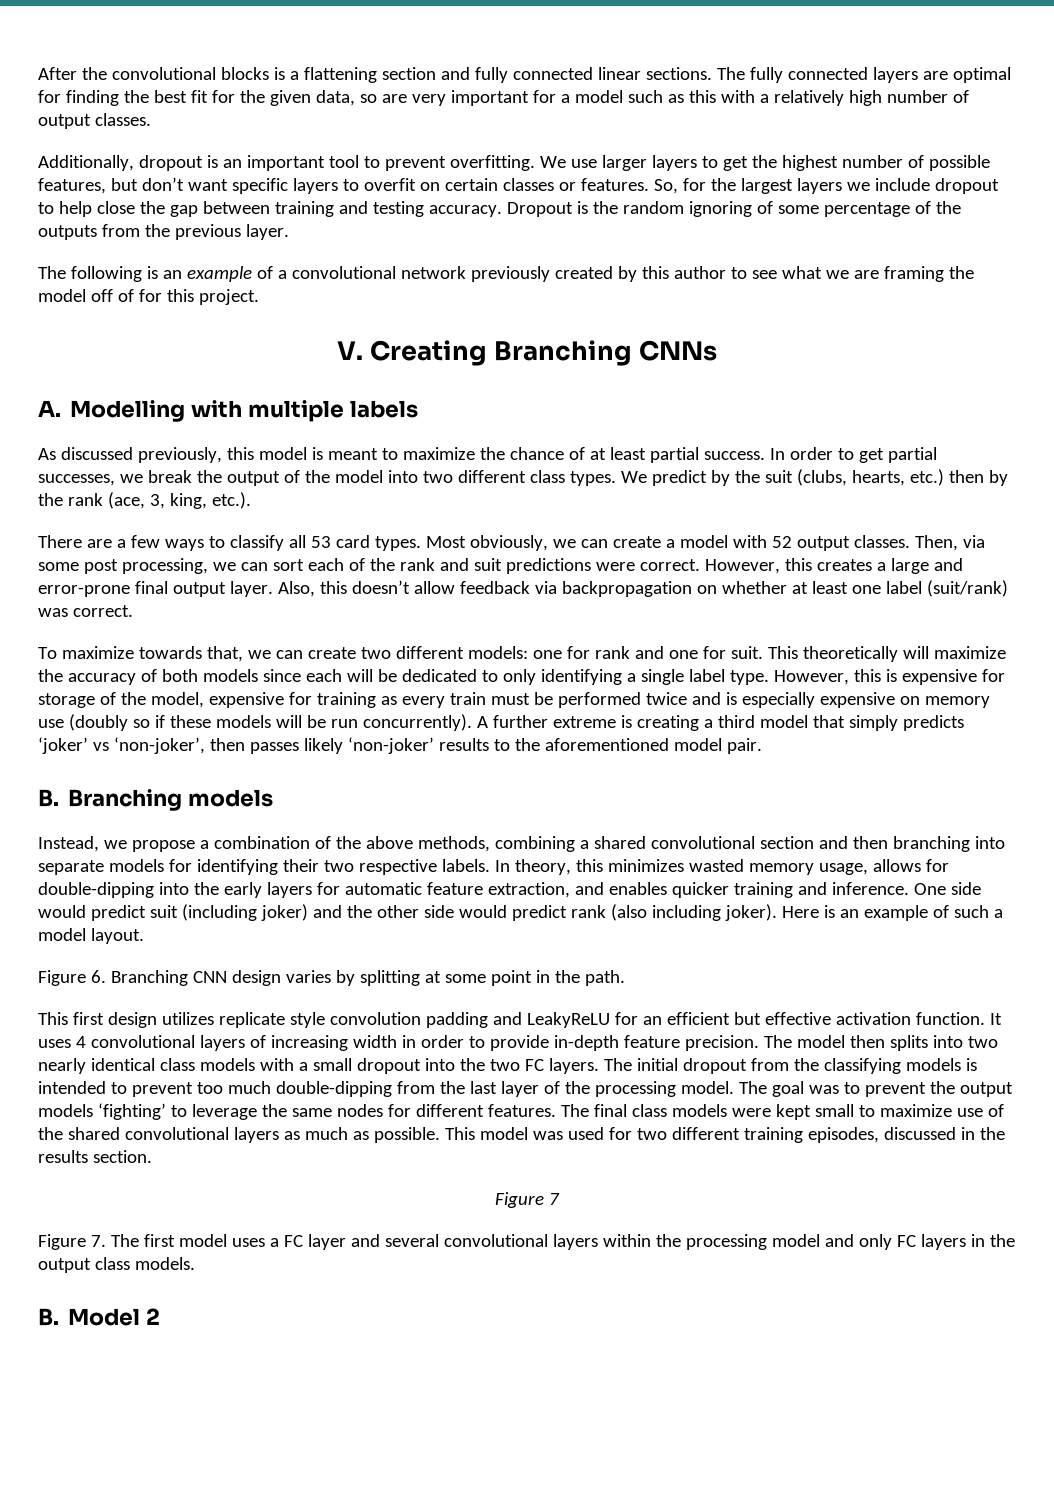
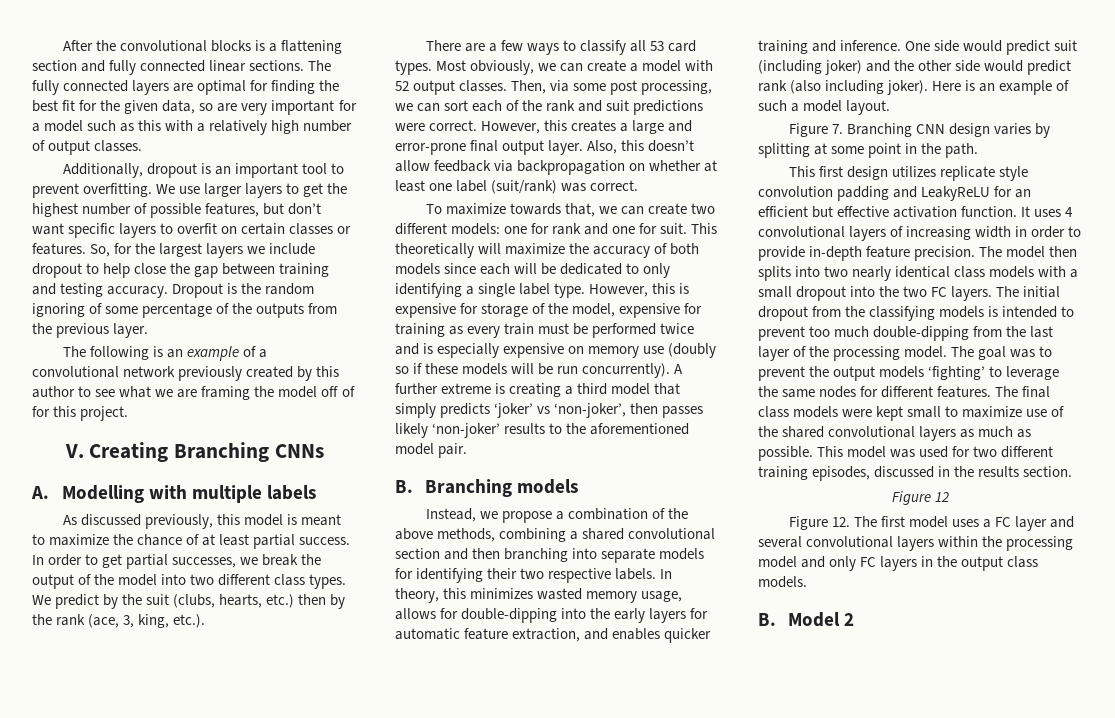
- Figure 6. Branching CNN design varies by splitting at some point in the path.
+ Figure 7. Branching CNN design varies by splitting at some point in the path.
- Figure 7
- Figure 7. The first model uses a FC layer and several convolutional layers within the processing model and only FC layers in the output class models.
+ Figure 12
+ Figure 12. The first model uses a FC layer and several convolutional layers within the processing model and only FC layers in the output class models.

